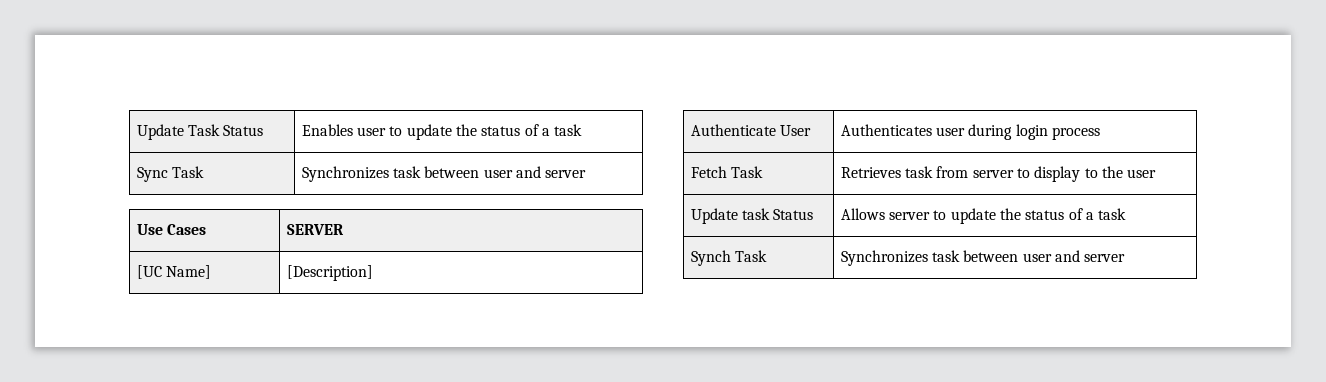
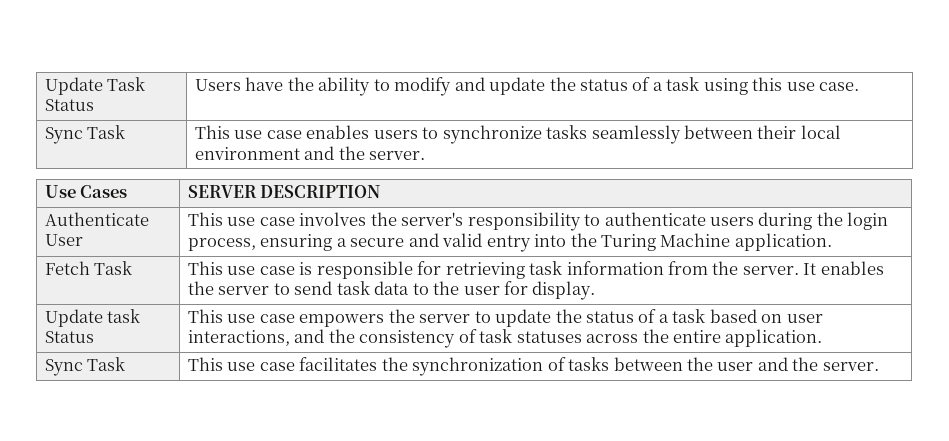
- Update Task Status | Enables user to update the status of a task
- Sync Task | Synchronizes task between user and server
+ Update Task Status | Users have the ability to modify and update the status of a task using this use case.
+ Sync Task | This use case enables users to synchronize tasks seamlessly between their local environment and the server.
- Use Cases | SERVER
- [UC Name] | [Description]
+ Use Cases | SERVER DESCRIPTION
- Authenticate User | Authenticates user during login process
- Fetch Task | Retrieves task from server to display to the user
+ Authenticate User | This use case involves the server's responsibility to authenticate users during the login process, ensuring a secure and valid entry into the Turing Machine application.
+ Fetch Task | This use case is responsible for retrieving task information from the server. It enables the server to send task data to the user for display.
- Update task Status | Allows server to update the status of a task
- Synch Task | Synchronizes task between user and server
+ Update task Status | This use case empowers the server to update the status of a task based on user interactions, and the consistency of task statuses across the entire application.
+ Sync Task | This use case facilitates the synchronization of tasks between the user and the server.

